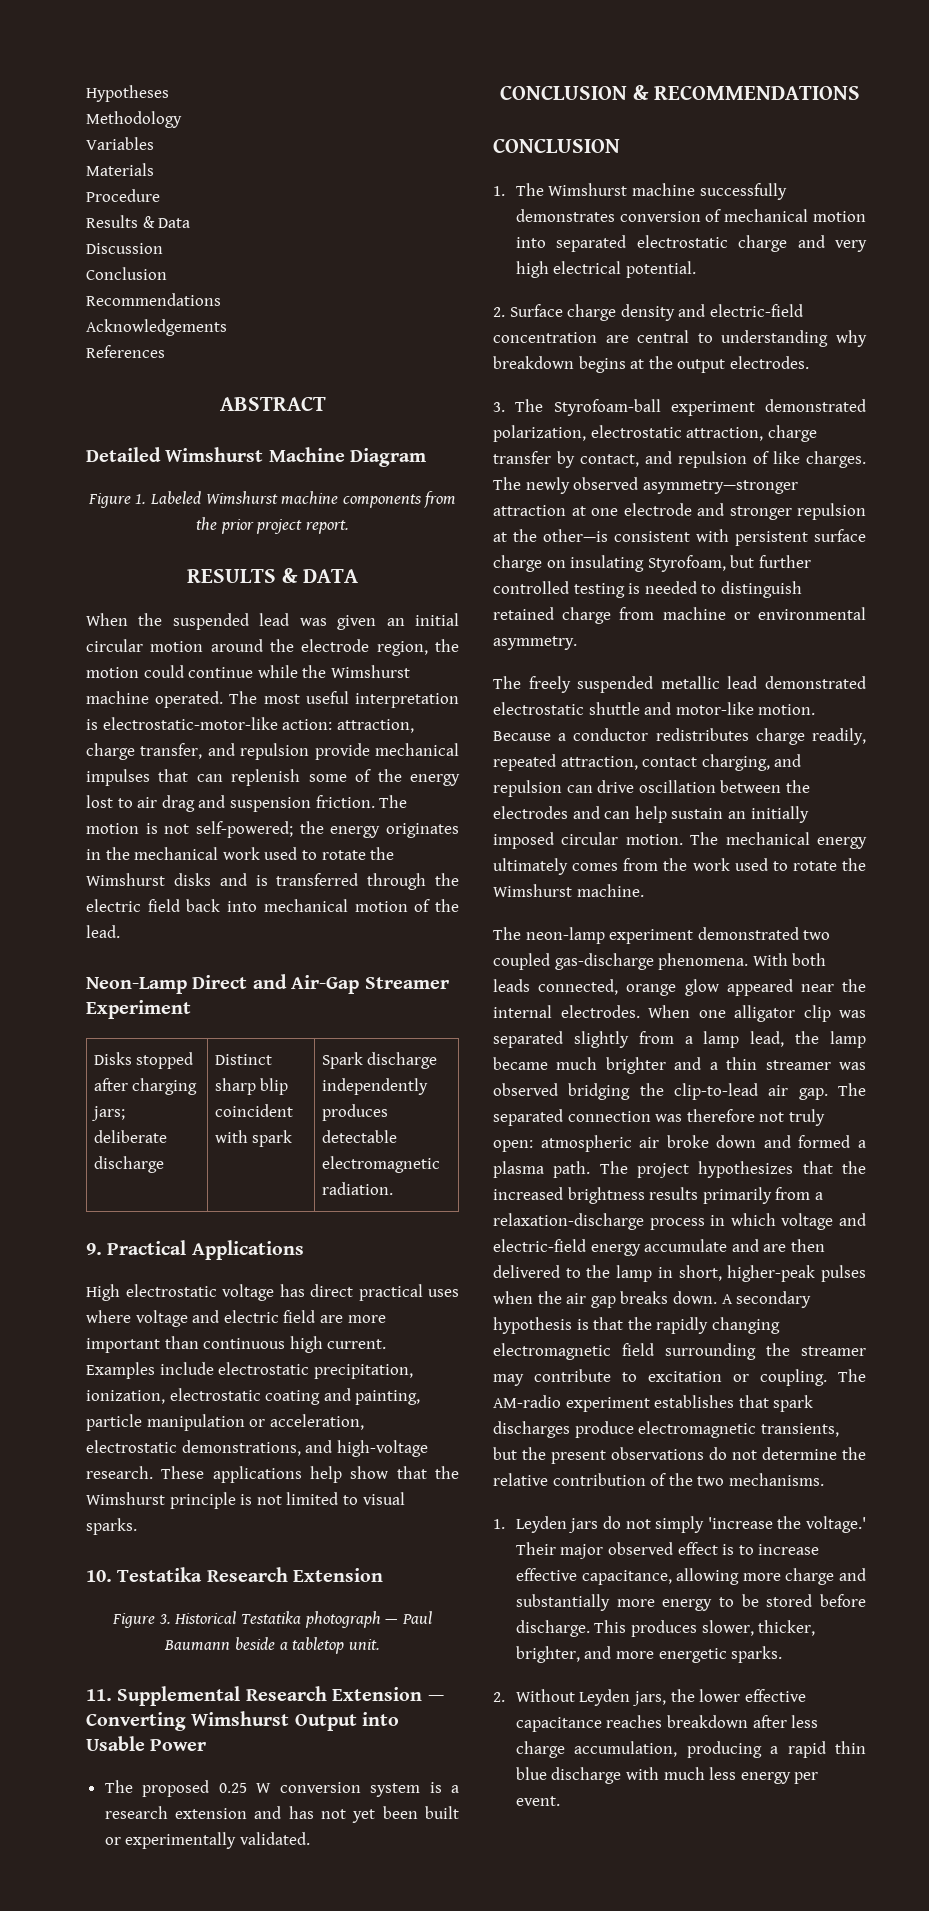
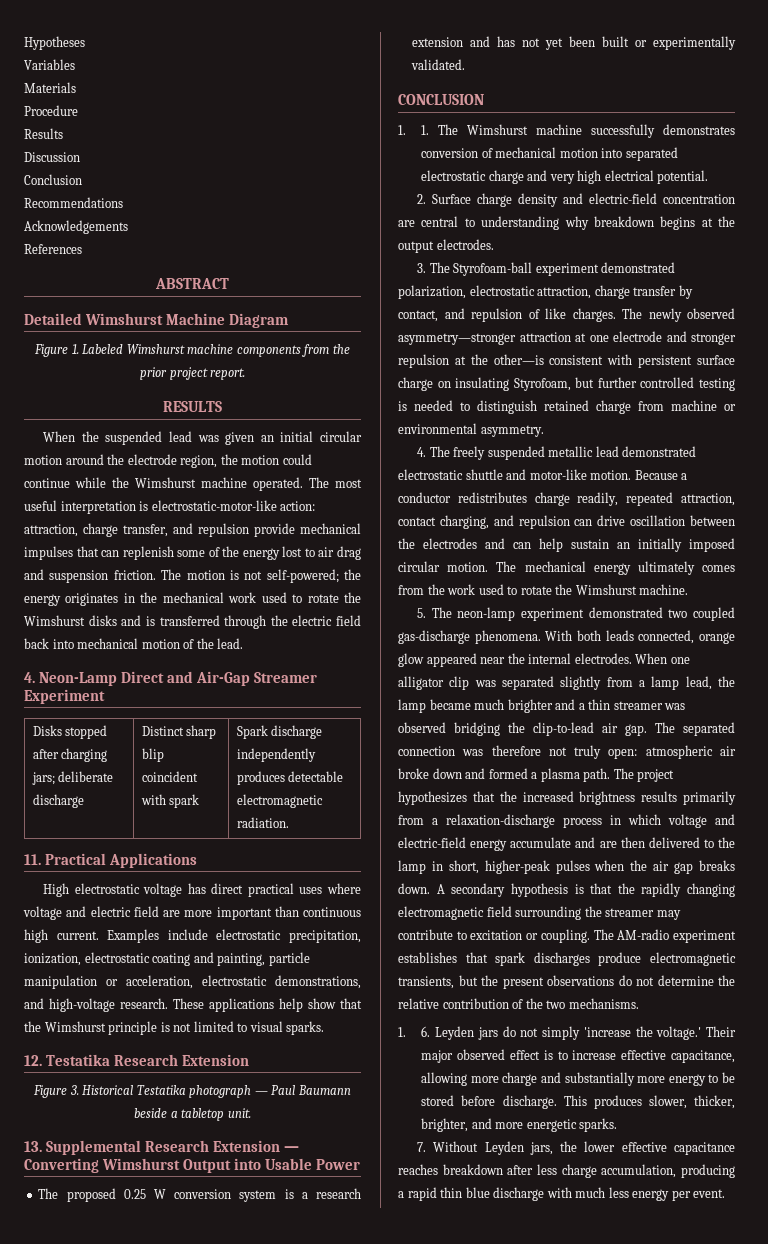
- Methodology
- Results & Data
+ Results
- RESULTS & DATA
+ RESULTS
- Neon-Lamp Direct and Air-Gap Streamer Experiment
+ 4. Neon-Lamp Direct and Air-Gap Streamer Experiment
- 9. Practical Applications
+ 11. Practical Applications
- 10. Testatika Research Extension
+ 12. Testatika Research Extension
- 11. Supplemental Research Extension — Converting Wimshurst Output into Usable Power
+ 13. Supplemental Research Extension — Converting Wimshurst Output into Usable Power
- CONCLUSION & RECOMMENDATIONS
- 1. The Wimshurst machine successfully demonstrates conversion of mechanical motion into separated electrostatic charge and very high electrical potential.
+ 1. 1. The Wimshurst machine successfully demonstrates conversion of mechanical motion into separated electrostatic charge and very high electrical potential.
- The freely suspended metallic lead demonstrated electrostatic shuttle and motor-like motion.
+ 4. The freely suspended metallic lead demonstrated electrostatic shuttle and motor-like motion.
- The neon-lamp experiment demonstrated two coupled gas-discharge phenomena.
+ 5. The neon-lamp experiment demonstrated two coupled gas-discharge phenomena.
- 1. Leyden jars do not simply 'increase the voltage.'
+ 1. 6. Leyden jars do not simply 'increase the voltage.'
- 2. Without Leyden jars, the lower effective capacitance reaches breakdown after less charge accumulation, producing a rapid thin blue discharge with much less energy per event.
+ 7. Without Leyden jars, the lower effective capacitance reaches breakdown after less charge accumulation, producing a rapid thin blue discharge with much less energy per event.

